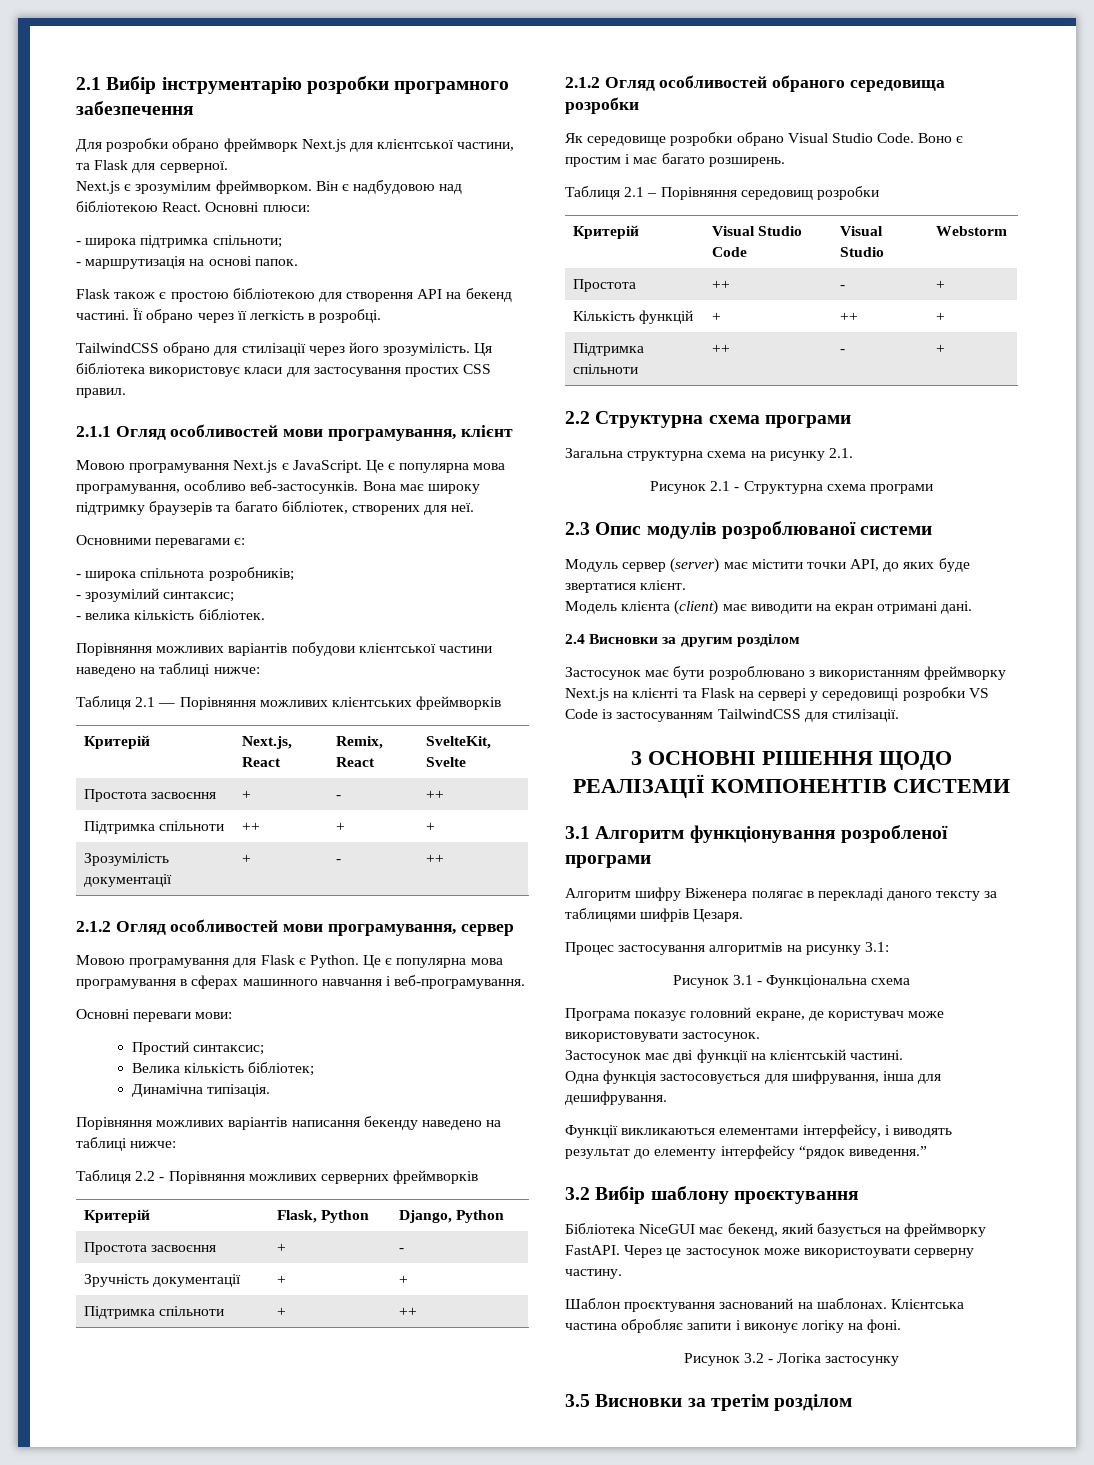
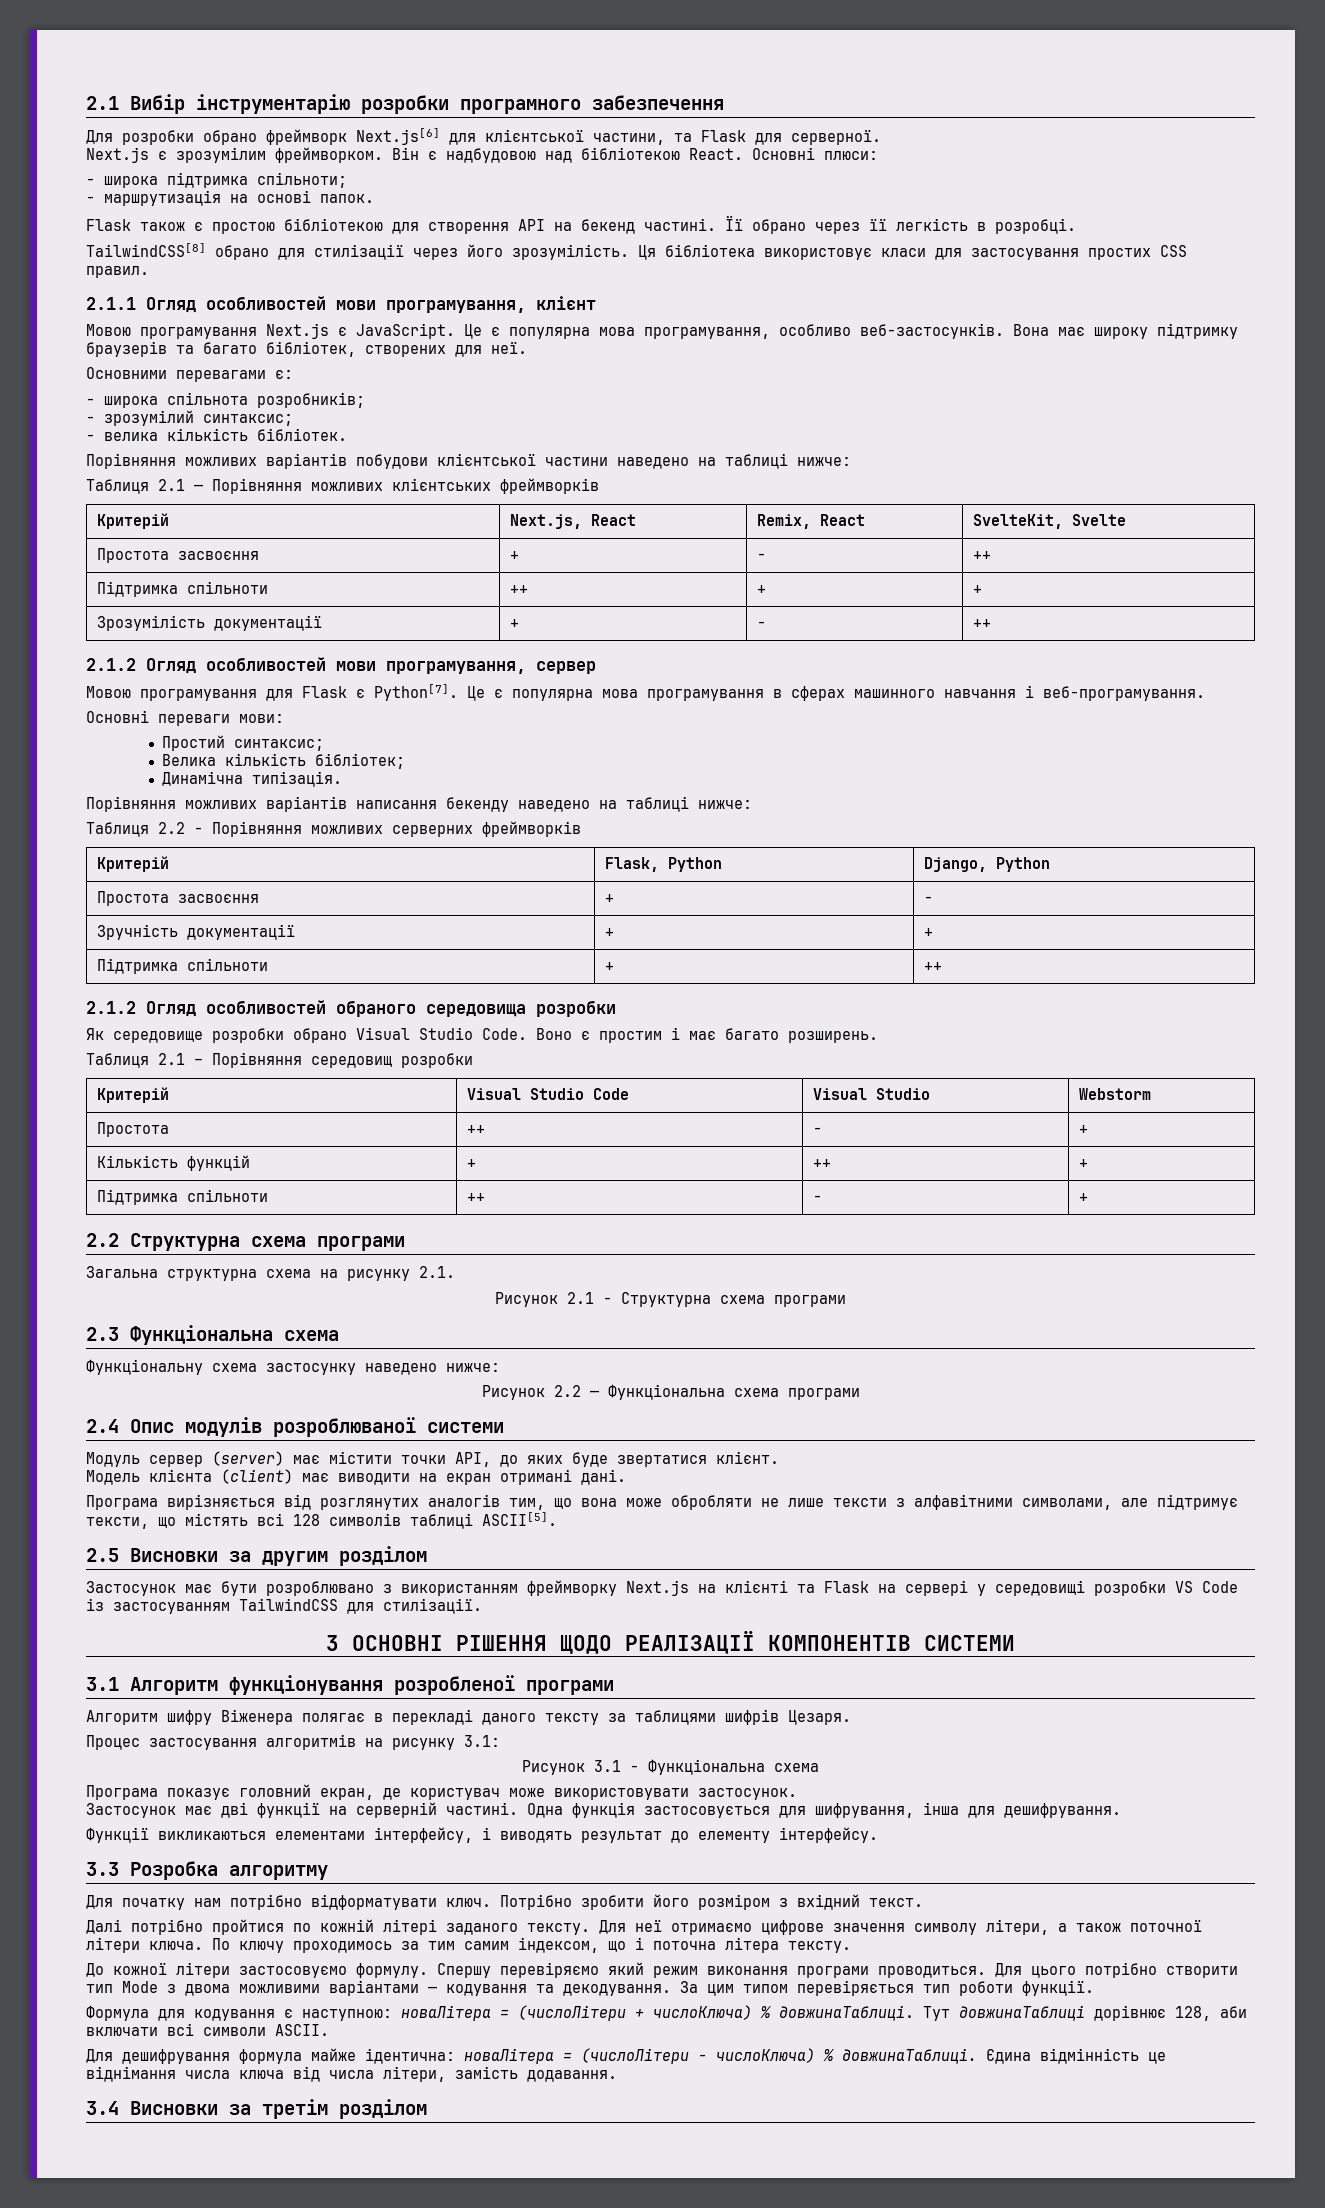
- Для розробки обрано фреймворк Next.js для клієнтської частини, та Flask для серверної.
+ Для розробки обрано фреймворк Next.js[6] для клієнтської частини, та Flask для серверної.
- TailwindCSS обрано для стилізації через його зрозумілість.
+ TailwindCSS[8] обрано для стилізації через його зрозумілість.
- Мовою програмування для Flask є Python.
+ Мовою програмування для Flask є Python[7].
- 2.3 Опис модулів розроблюваної системи
+ 2.3 Функціональна схема
+ Функціональну схема застосунку наведено нижче:
+ Рисунок 2.2 — Функціональна схема програми
+ 2.4 Опис модулів розроблюваної системи
- 2.4 Висновки за другим розділом
+ Програма вирізняється від розглянутих аналогів тим, що вона може обробляти не лише тексти з алфавітними символами, але підтримує тексти, що містять всі 128 символів таблиці ASCII[5].
+ 2.5 Висновки за другим розділом
- Програма показує головний екране, де користувач може використовувати застосунок.
+ Програма показує головний екран, де користувач може використовувати застосунок.
- Застосунок має дві функції на клієнтській частині.
- Одна функція застосовується для шифрування, інша для дешифрування.
+ Застосунок має дві функції на серверній частині. Одна функція застосовується для шифрування, інша для дешифрування.
- Функції викликаються елементами інтерфейсу, і виводять результат до елементу інтерфейсу “рядок виведення.”
- 3.2 Вибір шаблону проєктування
- Бібліотека NiceGUI має бекенд, який базується на фреймворку FastAPI. Через це застосунок може використоувати серверну частину.
- Шаблон проєктування заснований на шаблонах. Клієнтська частина обробляє запити і виконує логіку на фоні.
- Рисунок 3.2 - Логіка застосунку
- 3.5 Висновки за третім розділом
+ Функції викликаються елементами інтерфейсу, і виводять результат до елементу інтерфейсу.
+ 3.3 Розробка алгоритму
+ Для початку нам потрібно відформатувати ключ. Потрібно зробити його розміром з вхідний текст.
+ Далі потрібно пройтися по кожній літері заданого тексту. Для неї отримаємо цифрове значення символу літери, а також поточної літери ключа. По ключу проходимось за тим самим індексом, що і поточна літера тексту.
+ До кожної літери застосовуємо формулу. Спершу перевіряємо який режим виконання програми проводиться. Для цього потрібно створити тип Mode з двома можливими варіантами — кодування та декодування. За цим типом перевіряється тип роботи функції.
+ Формула для кодування є наступною: новаЛітера = (числоЛітери + числоКлюча) % довжинаТаблиці. Тут довжинаТаблиці дорівнює 128, аби включати всі символи ASCII.
+ Для дешифрування формула майже ідентична: новаЛітера = (числоЛітери - числоКлюча) % довжинаТаблиці. Єдина відмінність це віднімання числа ключа від числа літери, замість додавання.
+ 3.4 Висновки за третім розділом

